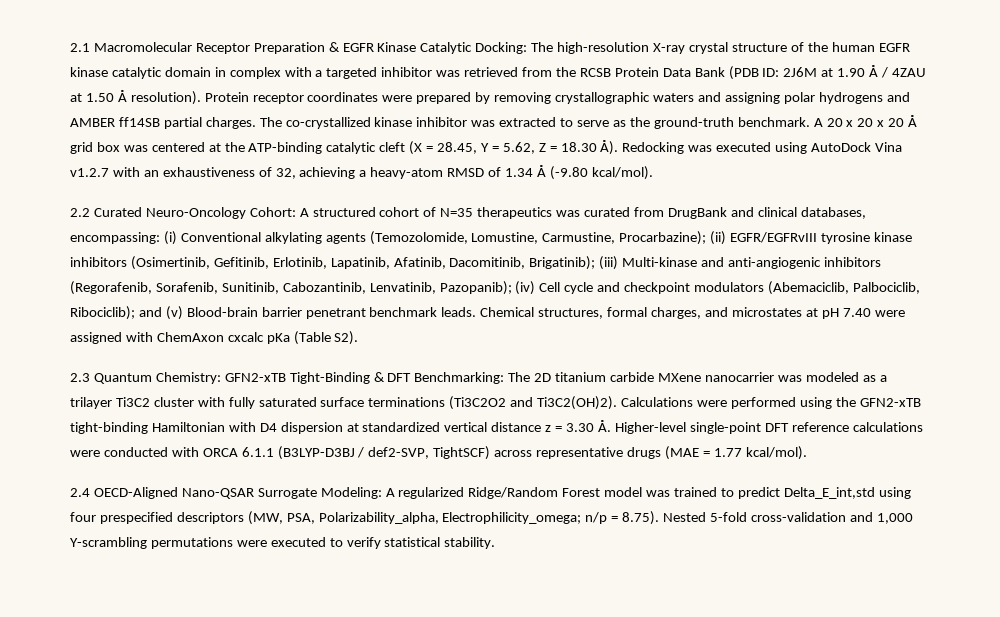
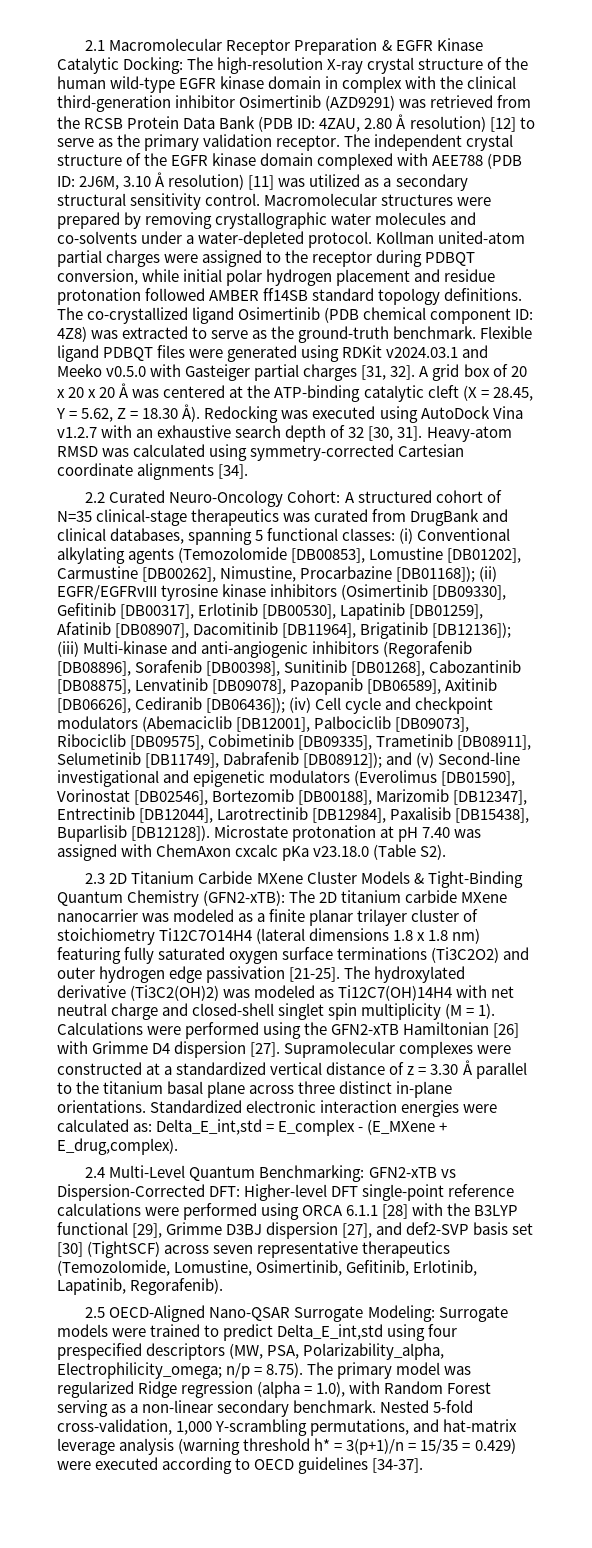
- 2.1 Macromolecular Receptor Preparation & EGFR Kinase Catalytic Docking: The high-resolution X-ray crystal structure of the human EGFR kinase catalytic domain in complex with a targeted inhibitor was retrieved from the RCSB Protein Data Bank (PDB ID: 2J6M at 1.90 Å / 4ZAU at 1.50 Å resolution). Protein receptor coordinates were prepared by removing crystallographic waters and assigning polar hydrogens and AMBER ff14SB partial charges. The co-crystallized kinase inhibitor was extracted to serve as the ground-truth benchmark.
+ 2.1 Macromolecular Receptor Preparation & EGFR Kinase Catalytic Docking: The high-resolution X-ray crystal structure of the human wild-type EGFR kinase domain in complex with the clinical third-generation inhibitor Osimertinib (AZD9291) was retrieved from the RCSB Protein Data Bank (PDB ID: 4ZAU, 2.80 Å resolution) [12] to serve as the primary validation receptor. The independent crystal structure of the EGFR kinase domain complexed with AEE788 (PDB ID: 2J6M, 3.10 Å resolution) [11] was utilized as a secondary structural sensitivity control. Macromolecular structures were prepared by removing crystallographic water molecules and co-solvents under a water-depleted protocol. Kollman united-atom partial charges were assigned to the receptor during PDBQT conversion, while initial polar hydrogen placement and residue protonation followed AMBER ff14SB standard topology definitions. The co-crystallized ligand Osimertinib (PDB chemical component ID: 4Z8) was extracted to serve as the ground-truth benchmark.
- A 20 x 20 x 20 Å grid box was centered at the ATP-binding catalytic cleft (X = 28.45, Y = 5.62, Z = 18.30 Å). Redocking was executed using AutoDock Vina v1.2.7 with an exhaustiveness of 32, achieving a heavy-atom RMSD of 1.34 Å (-9.80 kcal/mol).
+ Flexible ligand PDBQT files were generated using RDKit v2024.03.1 and Meeko v0.5.0 with Gasteiger partial charges [31, 32]. A grid box of 20 x 20 x 20 Å was centered at the ATP-binding catalytic cleft (X = 28.45, Y = 5.62, Z = 18.30 Å). Redocking was executed using AutoDock Vina v1.2.7 with an exhaustive search depth of 32 [30, 31]. Heavy-atom RMSD was calculated using symmetry-corrected Cartesian coordinate alignments [34].
- 2.2 Curated Neuro-Oncology Cohort: A structured cohort of N=35 therapeutics was curated from DrugBank and clinical databases, encompassing: (i) Conventional alkylating agents (Temozolomide, Lomustine, Carmustine, Procarbazine); (ii) EGFR/EGFRvIII tyrosine kinase inhibitors (Osimertinib, Gefitinib, Erlotinib, Lapatinib, Afatinib, Dacomitinib, Brigatinib); (iii) Multi-kinase and anti-angiogenic inhibitors (Regorafenib, Sorafenib, Sunitinib, Cabozantinib, Lenvatinib, Pazopanib); (iv) Cell cycle and checkpoint modulators (Abemaciclib, Palbociclib, Ribociclib); and (v) Blood-brain barrier penetrant benchmark leads. Chemical structures, formal charges, and microstates at pH 7.40 were assigned with ChemAxon cxcalc pKa (Table S2).
+ 2.2 Curated Neuro-Oncology Cohort: A structured cohort of N=35 clinical-stage therapeutics was curated from DrugBank and clinical databases, spanning 5 functional classes: (i) Conventional alkylating agents (Temozolomide [DB00853], Lomustine [DB01202], Carmustine [DB00262], Nimustine, Procarbazine [DB01168]); (ii) EGFR/EGFRvIII tyrosine kinase inhibitors (Osimertinib [DB09330], Gefitinib [DB00317], Erlotinib [DB00530], Lapatinib [DB01259], Afatinib [DB08907], Dacomitinib [DB11964], Brigatinib [DB12136]); (iii) Multi-kinase and anti-angiogenic inhibitors (Regorafenib [DB08896], Sorafenib [DB00398], Sunitinib [DB01268], Cabozantinib [DB08875], Lenvatinib [DB09078], Pazopanib [DB06589], Axitinib [DB06626], Cediranib [DB06436]); (iv) Cell cycle and checkpoint modulators (Abemaciclib [DB12001], Palbociclib [DB09073], Ribociclib [DB09575], Cobimetinib [DB09335], Trametinib [DB08911], Selumetinib [DB11749], Dabrafenib [DB08912]); and (v) Second-line investigational and epigenetic modulators (Everolimus [DB01590], Vorinostat [DB02546], Bortezomib [DB00188], Marizomib [DB12347], Entrectinib [DB12044], Larotrectinib [DB12984], Paxalisib [DB15438], Buparlisib [DB12128]). Microstate protonation at pH 7.40 was assigned with ChemAxon cxcalc pKa v23.18.0 (Table S2).
- 2.3 Quantum Chemistry: GFN2-xTB Tight-Binding & DFT Benchmarking: The 2D titanium carbide MXene nanocarrier was modeled as a trilayer Ti3C2 cluster with fully saturated surface terminations (Ti3C2O2 and Ti3C2(OH)2).
+ 2.3 2D Titanium Carbide MXene Cluster Models & Tight-Binding Quantum Chemistry (GFN2-xTB): The 2D titanium carbide MXene nanocarrier was modeled as a finite planar trilayer cluster of stoichiometry Ti12C7O14H4 (lateral dimensions 1.8 x 1.8 nm) featuring fully saturated oxygen surface terminations (Ti3C2O2) and outer hydrogen edge passivation [21-25]. The hydroxylated derivative (Ti3C2(OH)2) was modeled as Ti12C7(OH)14H4 with net neutral charge and closed-shell singlet spin multiplicity (M = 1).
- Calculations were performed using the GFN2-xTB tight-binding Hamiltonian with D4 dispersion at standardized vertical distance z = 3.30 Å. Higher-level single-point DFT reference calculations were conducted with ORCA 6.1.1 (B3LYP-D3BJ / def2-SVP, TightSCF) across representative drugs (MAE = 1.77 kcal/mol).
- 2.4 OECD-Aligned Nano-QSAR Surrogate Modeling: A regularized Ridge/Random Forest model was trained to predict Delta_E_int,std using four prespecified descriptors (MW, PSA, Polarizability_alpha, Electrophilicity_omega; n/p = 8.75). Nested 5-fold cross-validation and 1,000 Y-scrambling permutations were executed to verify statistical stability.
+ Calculations were performed using the GFN2-xTB Hamiltonian [26] with Grimme D4 dispersion [27]. Supramolecular complexes were constructed at a standardized vertical distance of z = 3.30 Å parallel to the titanium basal plane across three distinct in-plane orientations. Standardized electronic interaction energies were calculated as: Delta_E_int,std = E_complex - (E_MXene + E_drug,complex).
+ 2.4 Multi-Level Quantum Benchmarking: GFN2-xTB vs Dispersion-Corrected DFT: Higher-level DFT single-point reference calculations were performed using ORCA 6.1.1 [28] with the B3LYP functional [29], Grimme D3BJ dispersion [27], and def2-SVP basis set [30] (TightSCF) across seven representative therapeutics (Temozolomide, Lomustine, Osimertinib, Gefitinib, Erlotinib, Lapatinib, Regorafenib).
+ 2.5 OECD-Aligned Nano-QSAR Surrogate Modeling: Surrogate models were trained to predict Delta_E_int,std using four prespecified descriptors (MW, PSA, Polarizability_alpha, Electrophilicity_omega; n/p = 8.75). The primary model was regularized Ridge regression (alpha = 1.0), with Random Forest serving as a non-linear secondary benchmark. Nested 5-fold cross-validation, 1,000 Y-scrambling permutations, and hat-matrix leverage analysis (warning threshold h* = 3(p+1)/n = 15/35 = 0.429) were executed according to OECD guidelines [34-37].

